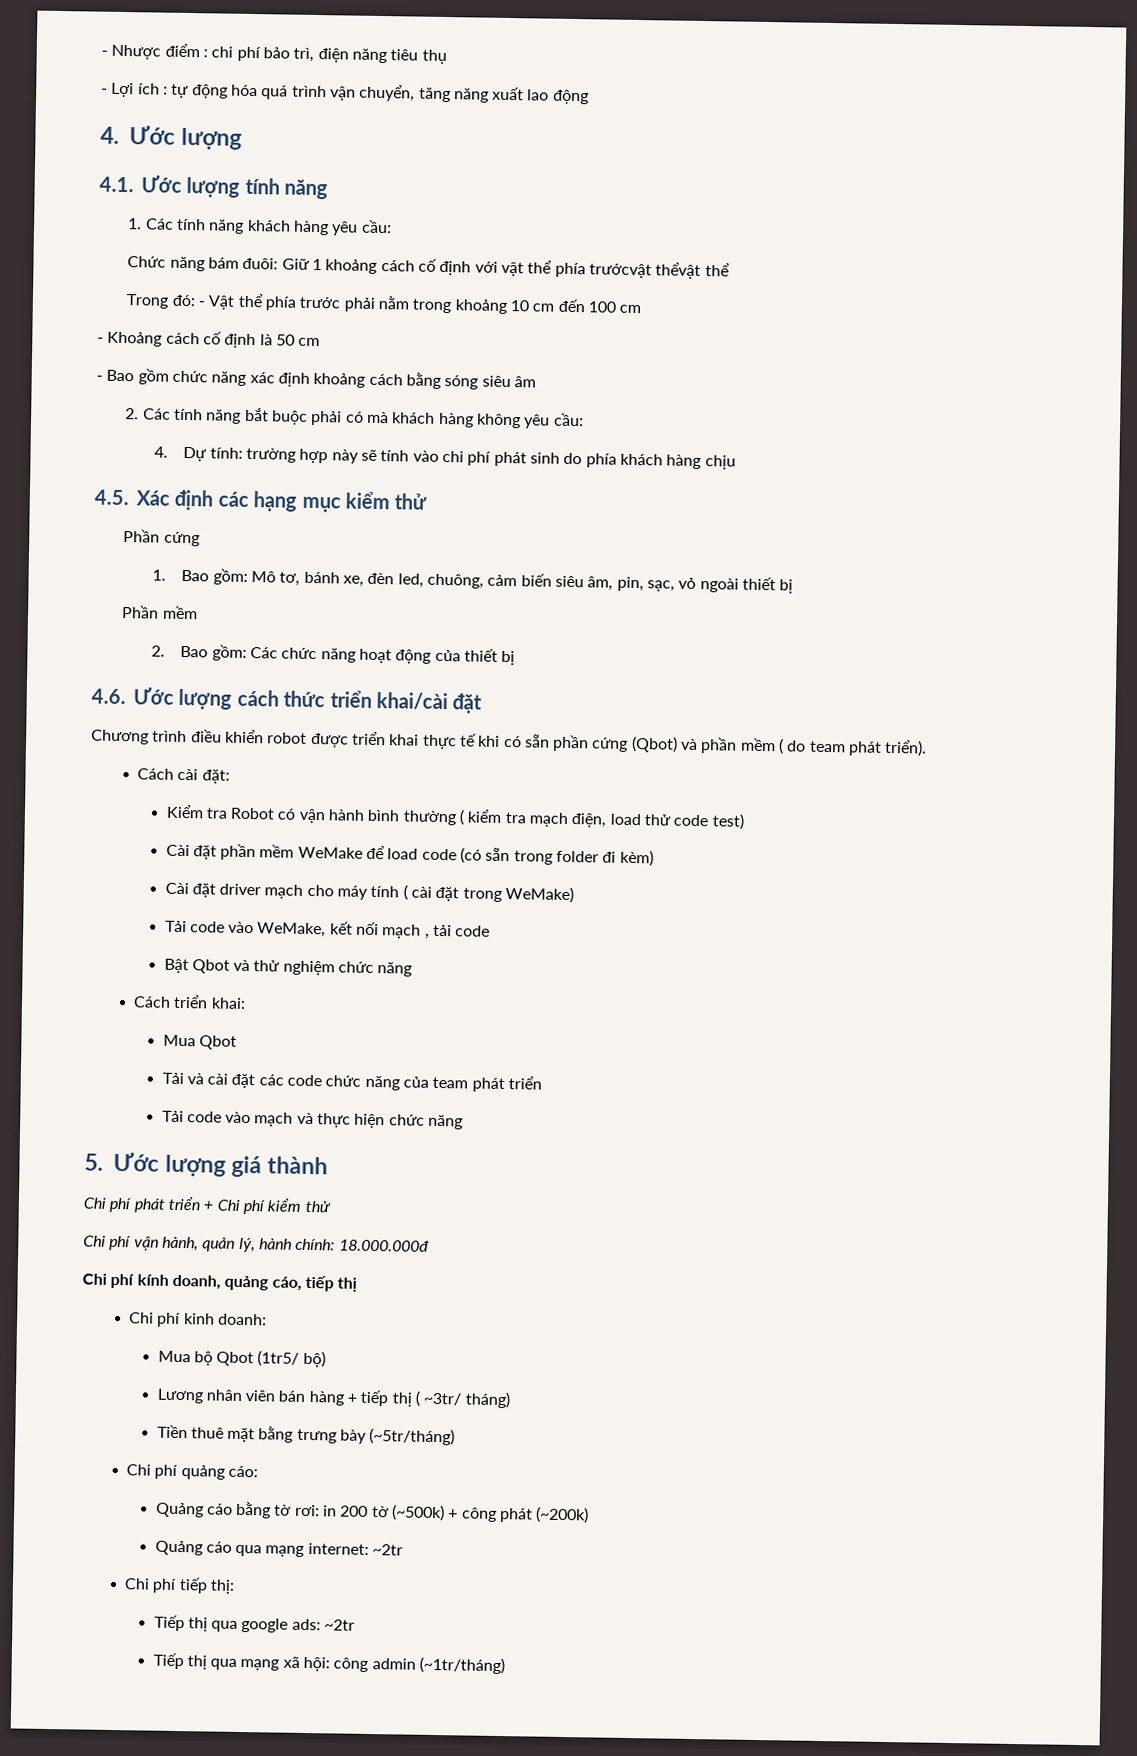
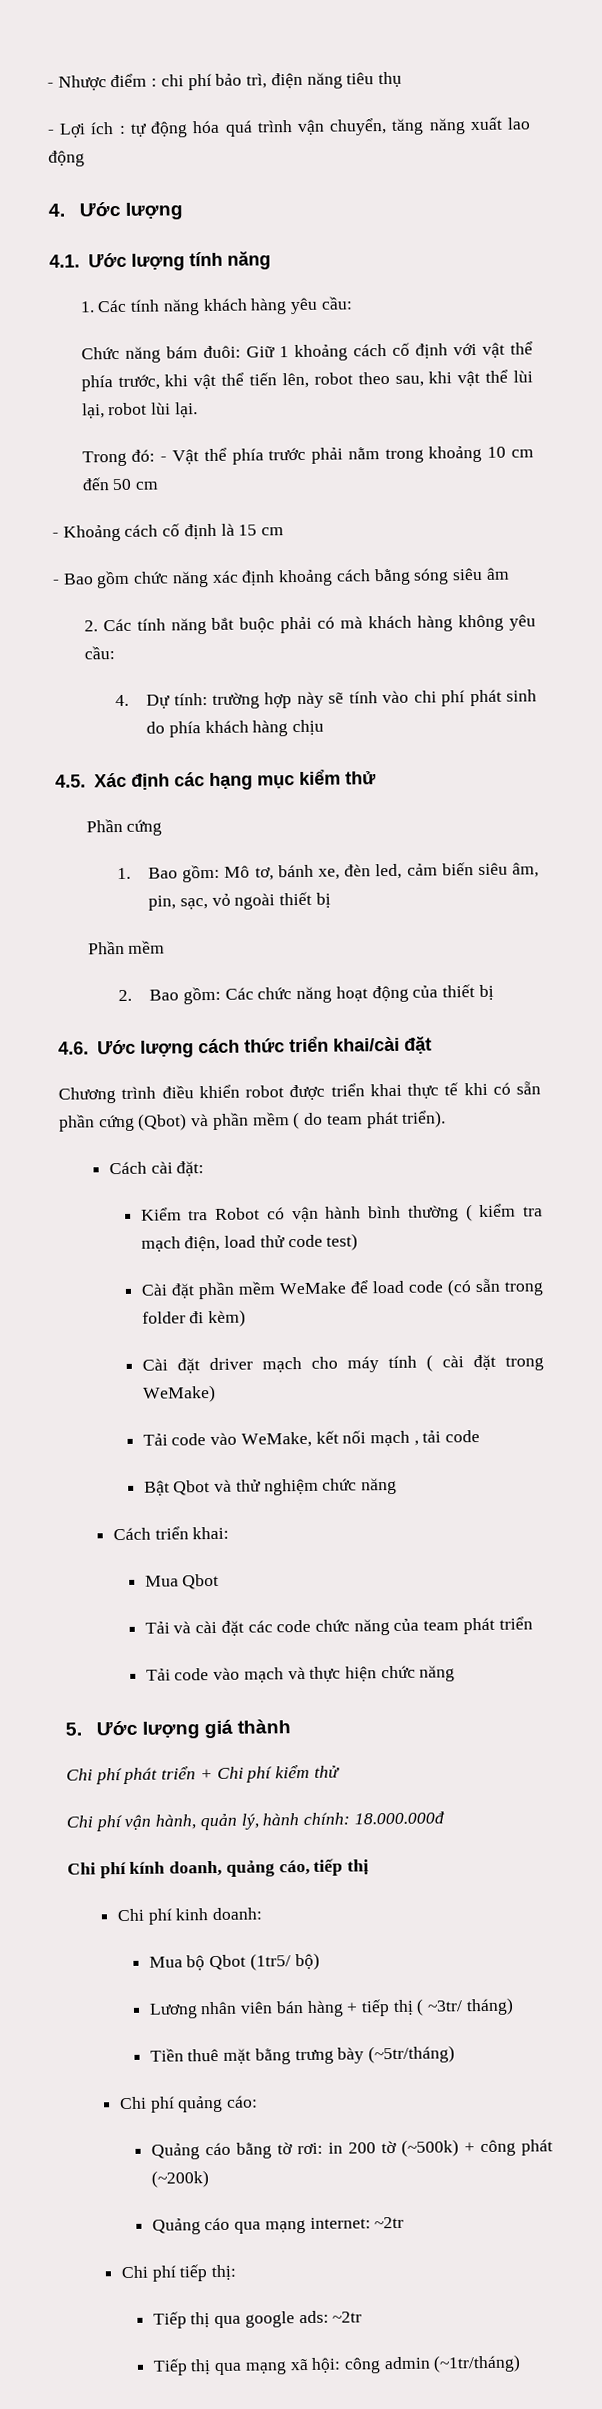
- Chức năng bám đuôi: Giữ 1 khoảng cách cố định với vật thể phía trướcvật thểvật thể
+ Chức năng bám đuôi: Giữ 1 khoảng cách cố định với vật thể phía trước, khi vật thể tiến lên, robot theo sau, khi vật thể lùi lại, robot lùi lại.
- Trong đó: - Vật thể phía trước phải nằm trong khoảng 10 cm đến 100 cm
+ Trong đó: - Vật thể phía trước phải nằm trong khoảng 10 cm đến 50 cm
- - Khoảng cách cố định là 50 cm
+ - Khoảng cách cố định là 15 cm
- 1. Bao gồm: Mô tơ, bánh xe, đèn led, chuông, cảm biến siêu âm, pin, sạc, vỏ ngoài thiết bị
+ 1. Bao gồm: Mô tơ, bánh xe, đèn led, cảm biến siêu âm, pin, sạc, vỏ ngoài thiết bị

